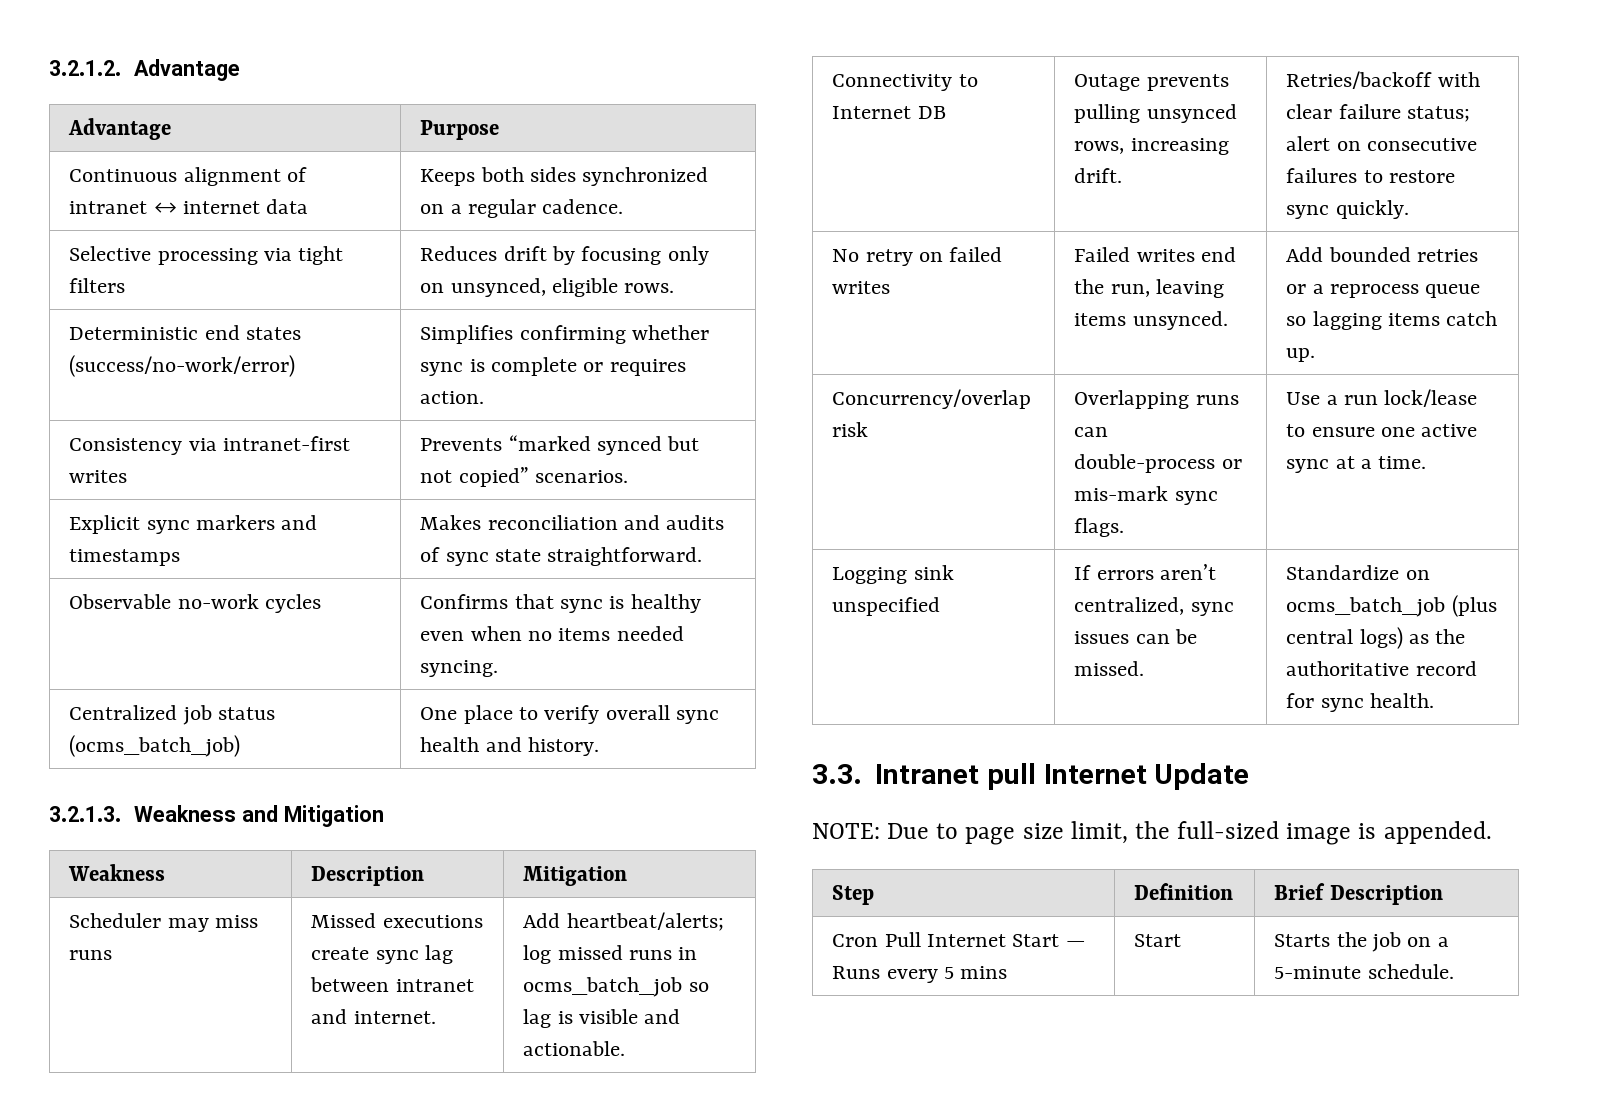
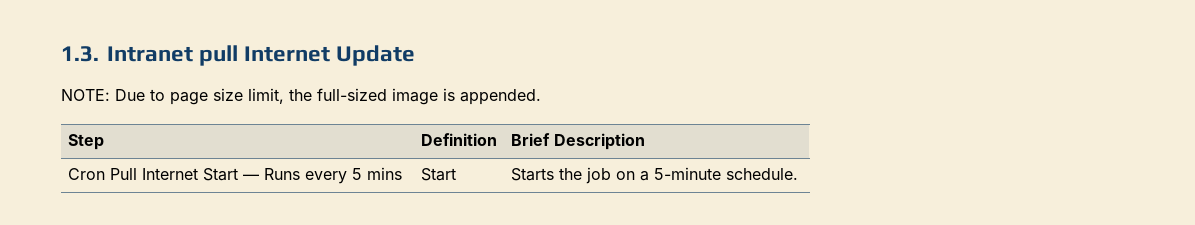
- 3.2.1.2. Advantage
- Advantage | Purpose
- Continuous alignment of intranet ↔ internet data | Keeps both sides synchronized on a regular cadence.
- Selective processing via tight filters | Reduces drift by focusing only on unsynced, eligible rows.
- Deterministic end states (success/no-work/error) | Simplifies confirming whether sync is complete or requires action.
- Consistency via intranet-first writes | Prevents “marked synced but not copied” scenarios.
- Explicit sync markers and timestamps | Makes reconciliation and audits of sync state straightforward.
- Observable no-work cycles | Confirms that sync is healthy even when no items needed syncing.
- Centralized job status (ocms_batch_job) | One place to verify overall sync health and history.
- 3.2.1.3. Weakness and Mitigation
- Weakness | Description | Mitigation
- Scheduler may miss runs | Missed executions create sync lag between intranet and internet. | Add heartbeat/alerts; log missed runs in ocms_batch_job so lag is visible and actionable.
- Connectivity to Internet DB | Outage prevents pulling unsynced rows, increasing drift. | Retries/backoff with clear failure status; alert on consecutive failures to restore sync quickly.
- No retry on failed writes | Failed writes end the run, leaving items unsynced. | Add bounded retries or a reprocess queue so lagging items catch up.
- Concurrency/overlap risk | Overlapping runs can double-process or mis-mark sync flags. | Use a run lock/lease to ensure one active sync at a time.
- Logging sink unspecified | If errors aren’t centralized, sync issues can be missed. | Standardize on ocms_batch_job (plus central logs) as the authoritative record for sync health.
- 3.3. Intranet pull Internet Update
+ 1.3. Intranet pull Internet Update

